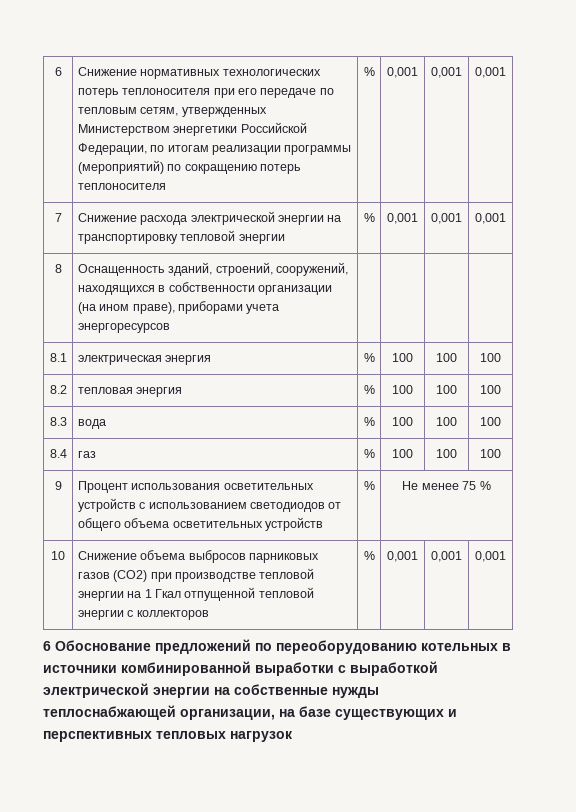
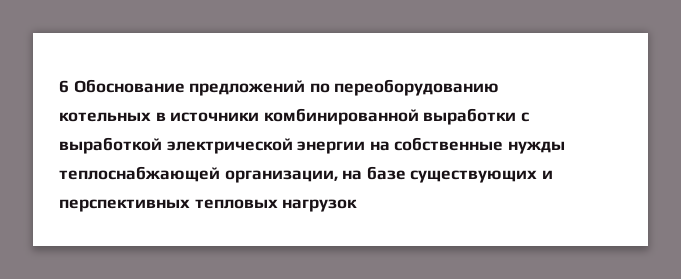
- 6 | Снижение нормативных технологических потерь теплоносителя при его передаче по тепловым сетям, утвержденных Министерством энергетики Российской Федерации, по итогам реализации программы (мероприятий) по сокращению потерь теплоносителя | % | 0,001 | 0,001 | 0,001
- 7 | Снижение расхода электрической энергии на транспортировку тепловой энергии | % | 0,001 | 0,001 | 0,001
- 8 | Оснащенность зданий, строений, сооружений, находящихся в собственности организации (на ином праве), приборами учета энергоресурсов | | | |
- 8.1 | электрическая энергия | % | 100 | 100 | 100
- 8.2 | тепловая энергия | % | 100 | 100 | 100
- 8.3 | вода | % | 100 | 100 | 100
- 8.4 | газ | % | 100 | 100 | 100
- 9 | Процент использования осветительных устройств с использованием светодиодов от общего объема осветительных устройств | % | Не менее 75 %
- 10 | Снижение объема выбросов парниковых газов (CO2) при производстве тепловой энергии на 1 Гкал отпущенной тепловой энергии с коллекторов | % | 0,001 | 0,001 | 0,001

